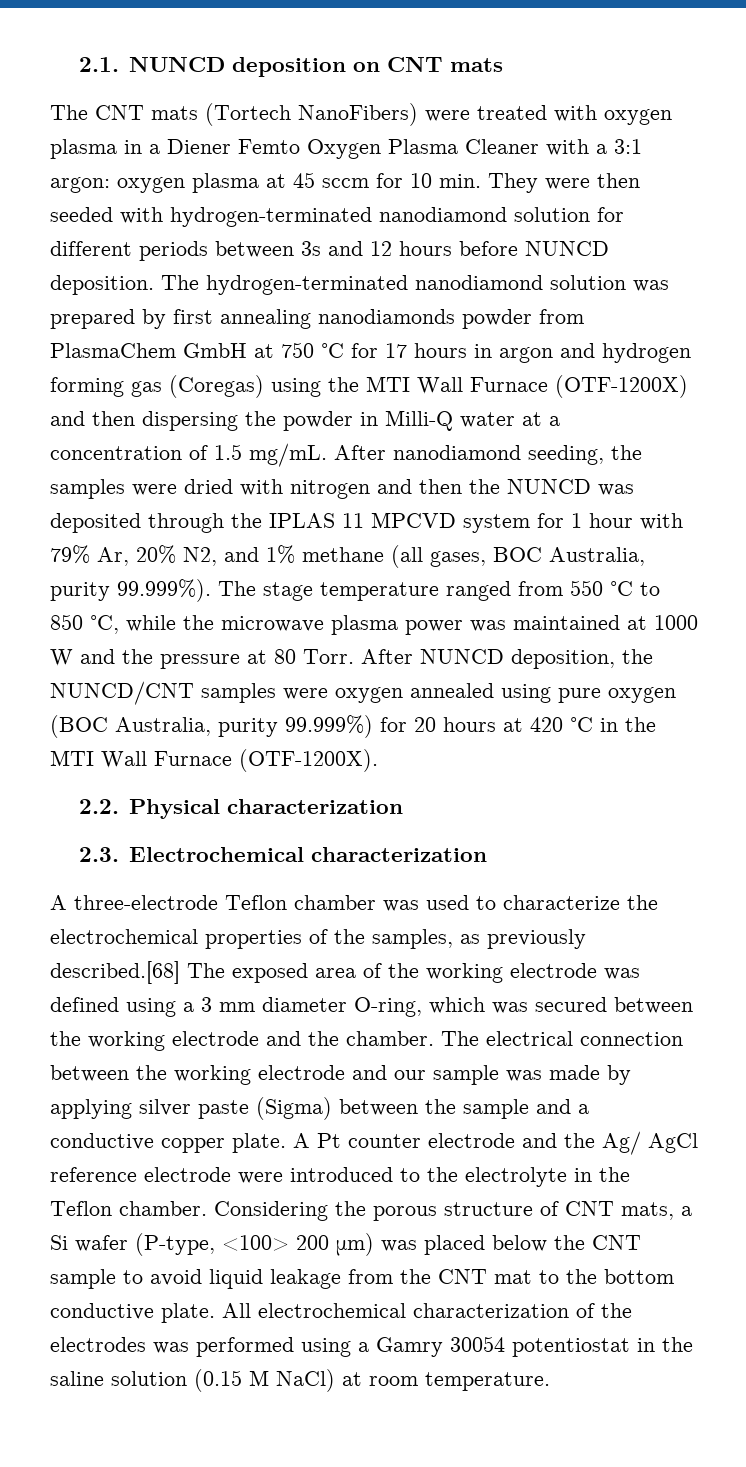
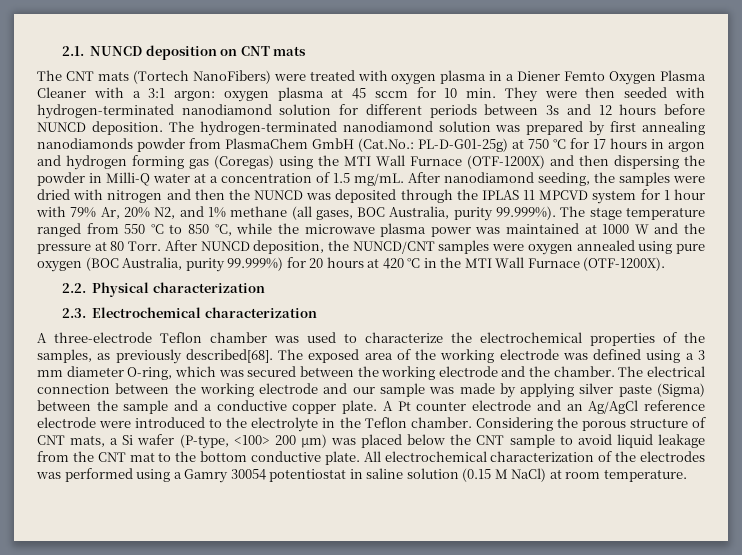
- The hydrogen-terminated nanodiamond solution was prepared by first annealing nanodiamonds powder from PlasmaChem GmbH at 750 °C for 17 hours in argon and hydrogen forming gas (Coregas) using the MTI Wall Furnace (OTF-1200X) and then dispersing the powder in Milli-Q water at a concentration of 1.5 mg/mL.
+ The hydrogen-terminated nanodiamond solution was prepared by first annealing nanodiamonds powder from PlasmaChem GmbH (Cat.No.: PL-D-G01-25g) at 750 °C for 17 hours in argon and hydrogen forming gas (Coregas) using the MTI Wall Furnace (OTF-1200X) and then dispersing the powder in Milli-Q water at a concentration of 1.5 mg/mL.
- A three-electrode Teflon chamber was used to characterize the electrochemical properties of the samples, as previously described.[68] The exposed area of the working electrode was defined using a 3 mm diameter O-ring, which was secured between the working electrode and the chamber.
+ A three-electrode Teflon chamber was used to characterize the electrochemical properties of the samples, as previously described[68]. The exposed area of the working electrode was defined using a 3 mm diameter O-ring, which was secured between the working electrode and the chamber.
- A Pt counter electrode and the Ag/ AgCl reference electrode were introduced to the electrolyte in the Teflon chamber.
+ A Pt counter electrode and an Ag/AgCl reference electrode were introduced to the electrolyte in the Teflon chamber.
- All electrochemical characterization of the electrodes was performed using a Gamry 30054 potentiostat in the saline solution (0.15 M NaCl) at room temperature.
+ All electrochemical characterization of the electrodes was performed using a Gamry 30054 potentiostat in saline solution (0.15 M NaCl) at room temperature.

